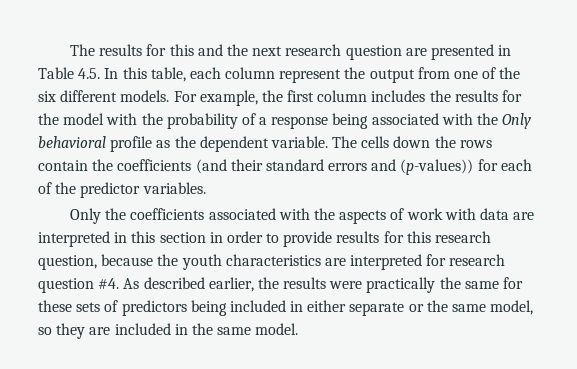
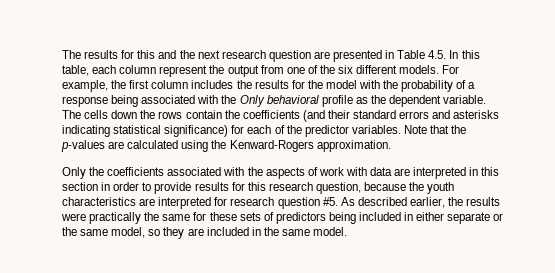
- The cells down the rows contain the coefficients (and their standard errors and (p-values)) for each of the predictor variables.
+ The cells down the rows contain the coefficients (and their standard errors and asterisks indicating statistical significance) for each of the predictor variables. Note that the p-values are calculated using the Kenward-Rogers approximation.
- Only the coefficients associated with the aspects of work with data are interpreted in this section in order to provide results for this research question, because the youth characteristics are interpreted for research question #4.
+ Only the coefficients associated with the aspects of work with data are interpreted in this section in order to provide results for this research question, because the youth characteristics are interpreted for research question #5.

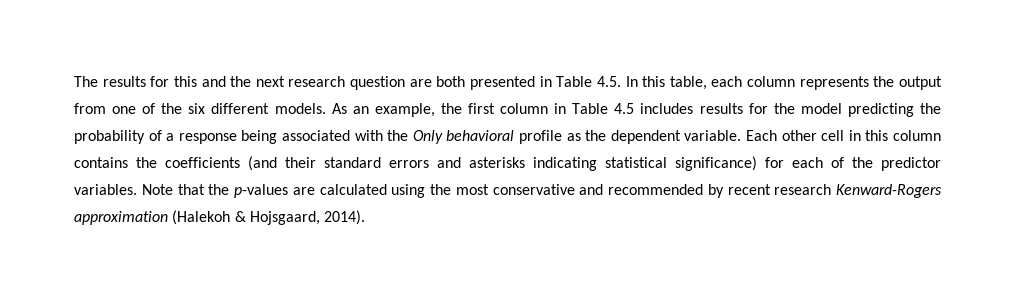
- The results for this and the next research question are presented in Table 4.5. In this table, each column represent the output from one of the six different models.
+ The results for this and the next research question are both presented in Table 4.5. In this table, each column represents the output from one of the six different models.
- For example, the first column includes the results for the model with the probability of a response being associated with the Only behavioral profile as the dependent variable.
+ As an example, the first column in Table 4.5 includes results for the model predicting the probability of a response being associated with the Only behavioral profile as the dependent variable.
- The cells down the rows contain the coefficients (and their standard errors and asterisks indicating statistical significance) for each of the predictor variables.
+ Each other cell in this column contains the coefficients (and their standard errors and asterisks indicating statistical significance) for each of the predictor variables.
- Note that the p-values are calculated using the Kenward-Rogers approximation.
- Only the coefficients associated with the aspects of work with data are interpreted in this section in order to provide results for this research question, because the youth characteristics are interpreted for research question #5. As described earlier, the results were practically the same for these sets of predictors being included in either separate or the same model, so they are included in the same model.
+ Note that the p-values are calculated using the most conservative and recommended by recent research Kenward-Rogers approximation (Halekoh & Hojsgaard, 2014).

